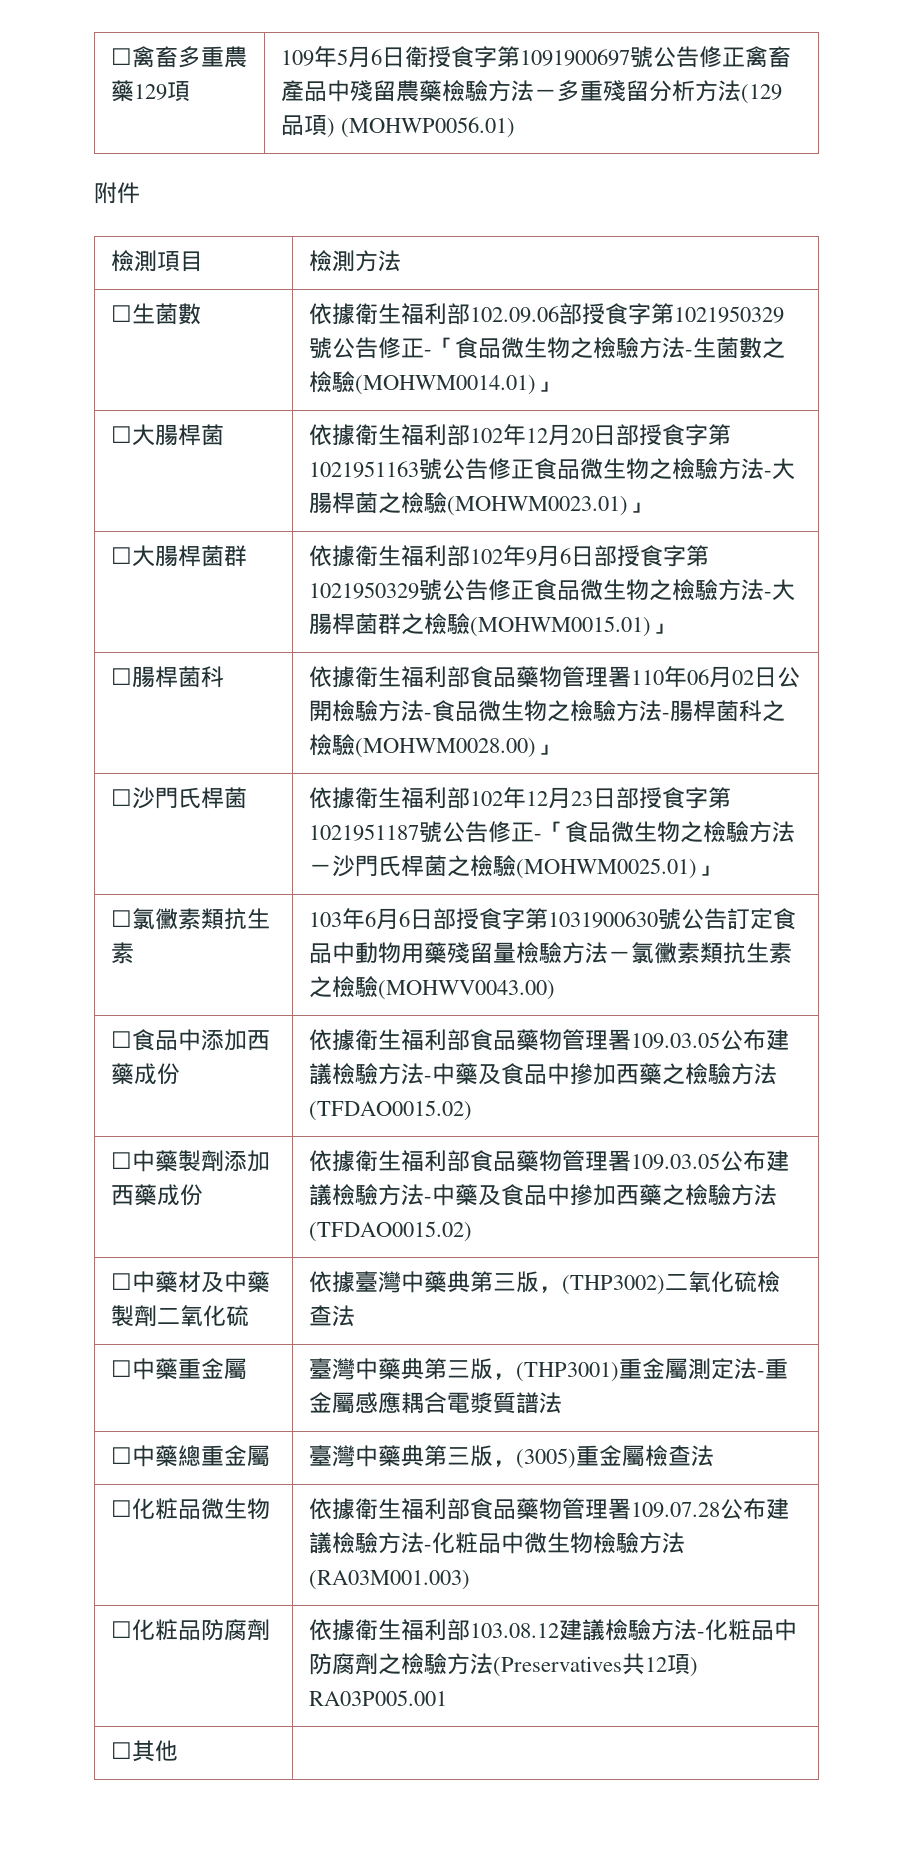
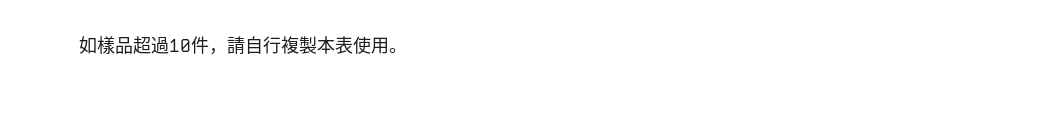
- ☐禽畜多重農藥129項 | 109年5月6日衛授食字第1091900697號公告修正禽畜產品中殘留農藥檢驗方法－多重殘留分析方法(129品項) (MOHWP0056.01)
- 附件
- 檢測項目 | 檢測方法
- ☐生菌數 | 依據衛生福利部102.09.06部授食字第1021950329號公告修正-「食品微生物之檢驗方法-生菌數之檢驗(MOHWM0014.01)」
- ☐大腸桿菌 | 依據衛生福利部102年12月20日部授食字第1021951163號公告修正食品微生物之檢驗方法-大腸桿菌之檢驗(MOHWM0023.01)」
- ☐大腸桿菌群 | 依據衛生福利部102年9月6日部授食字第1021950329號公告修正食品微生物之檢驗方法-大腸桿菌群之檢驗(MOHWM0015.01)」
- ☐腸桿菌科 | 依據衛生福利部食品藥物管理署110年06月02日公開檢驗方法-食品微生物之檢驗方法-腸桿菌科之檢驗(MOHWM0028.00)」
- ☐沙門氏桿菌 | 依據衛生福利部102年12月23日部授食字第1021951187號公告修正-「食品微生物之檢驗方法－沙門氏桿菌之檢驗(MOHWM0025.01)」
- ☐氯黴素類抗生素 | 103年6月6日部授食字第1031900630號公告訂定食品中動物用藥殘留量檢驗方法－氯黴素類抗生素之檢驗(MOHWV0043.00)
- ☐食品中添加西藥成份 | 依據衛生福利部食品藥物管理署109.03.05公布建議檢驗方法-中藥及食品中摻加西藥之檢驗方法(TFDAO0015.02)
- ☐中藥製劑添加西藥成份 | 依據衛生福利部食品藥物管理署109.03.05公布建議檢驗方法-中藥及食品中摻加西藥之檢驗方法(TFDAO0015.02)
- ☐中藥材及中藥製劑二氧化硫 | 依據臺灣中藥典第三版，(THP3002)二氧化硫檢查法
- ☐中藥重金屬 | 臺灣中藥典第三版，(THP3001)重金屬測定法-重金屬感應耦合電漿質譜法
- ☐中藥總重金屬 | 臺灣中藥典第三版，(3005)重金屬檢查法
- ☐化粧品微生物 | 依據衛生福利部食品藥物管理署109.07.28公布建議檢驗方法-化粧品中微生物檢驗方法(RA03M001.003)
- ☐化粧品防腐劑 | 依據衛生福利部103.08.12建議檢驗方法-化粧品中防腐劑之檢驗方法(Preservatives共12項) RA03P005.001
- ☐其他 |
+ 如樣品超過10件，請自行複製本表使用。

